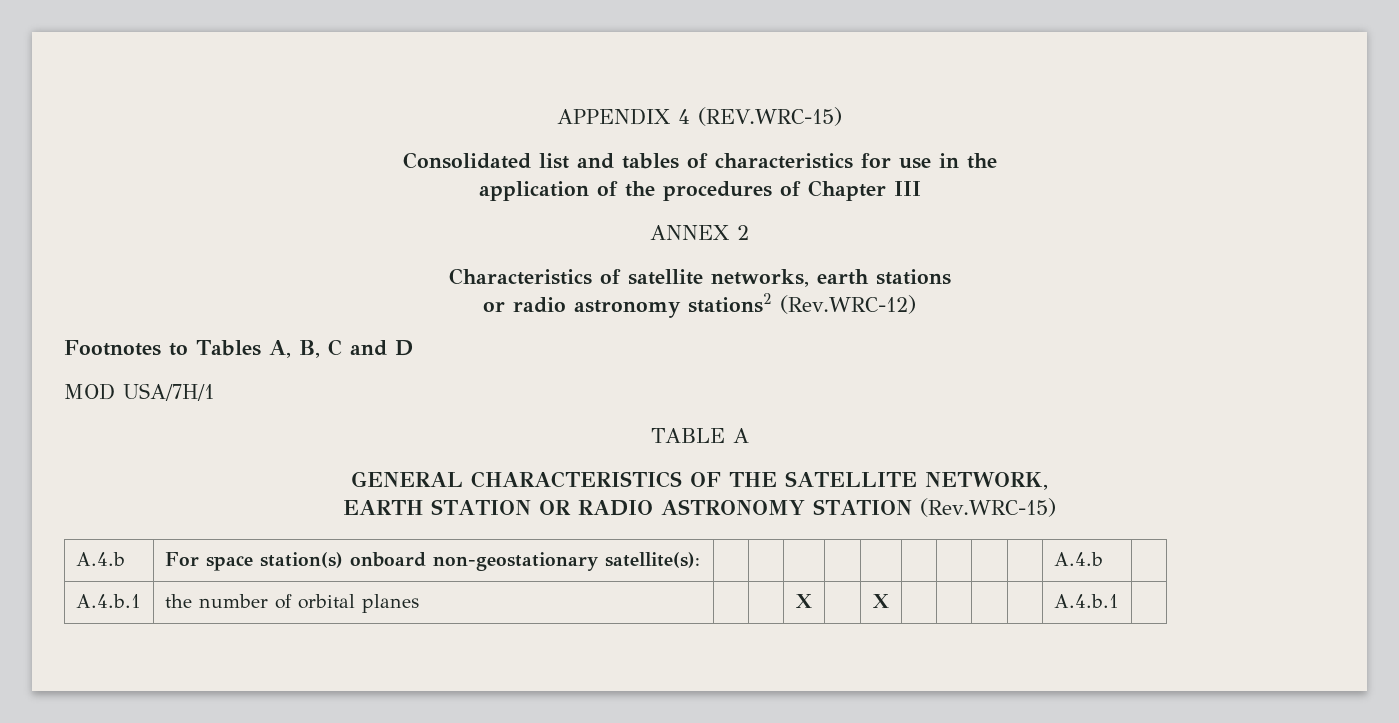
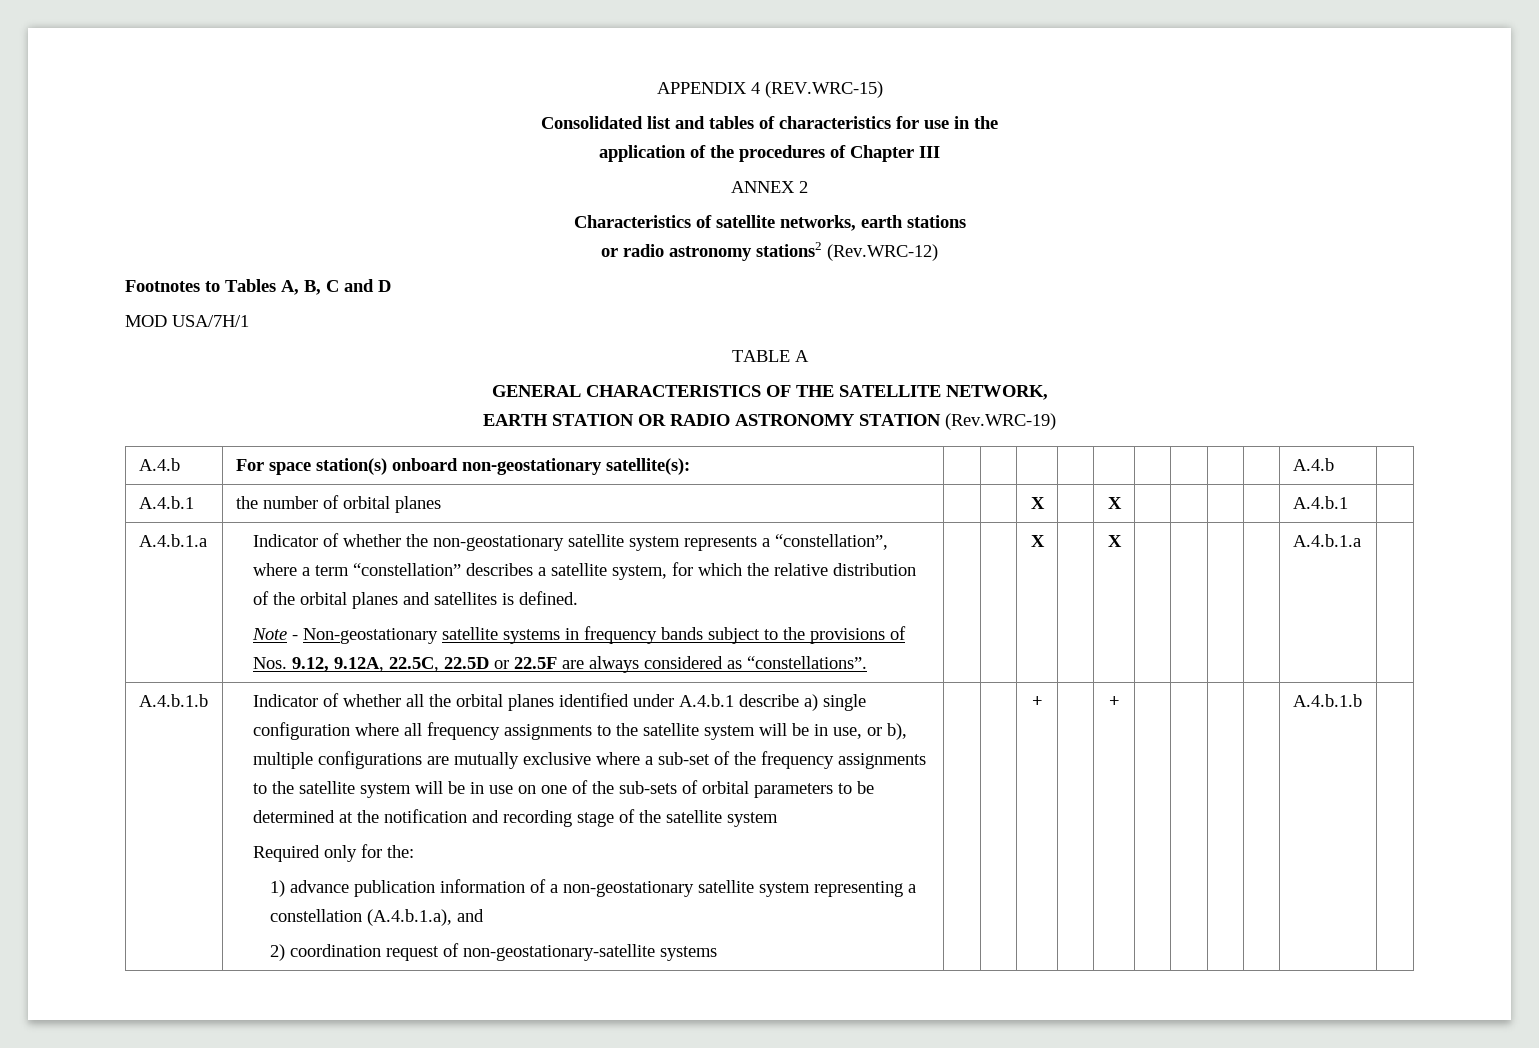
- EARTH STATION OR RADIO ASTRONOMY STATION (Rev.WRC-15)
+ EARTH STATION OR RADIO ASTRONOMY STATION (Rev.WRC-19)
+ A.4.b.1.a | Indicator of whether the non-geostationary satellite system represents a “constellation”, where a term “constellation” describes a satellite system, for which the relative distribution of the orbital planes and satellites is defined.
+ Note - Non-geostationary satellite systems in frequency bands subject to the provisions of Nos. 9.12, 9.12A, 22.5C, 22.5D or 22.5F are always considered as “constellations”. | | | X | | X | | | | | A.4.b.1.a |
+ A.4.b.1.b | Indicator of whether all the orbital planes identified under A.4.b.1 describe a) single configuration where all frequency assignments to the satellite system will be in use, or b), multiple configurations are mutually exclusive where a sub-set of the frequency assignments to the satellite system will be in use on one of the sub-sets of orbital parameters to be determined at the notification and recording stage of the satellite system
+ Required only for the:
+ 1) advance publication information of a non-geostationary satellite system representing a constellation (A.4.b.1.a), and
+ 2) coordination request of non-geostationary-satellite systems | | | + | | + | | | | | A.4.b.1.b

